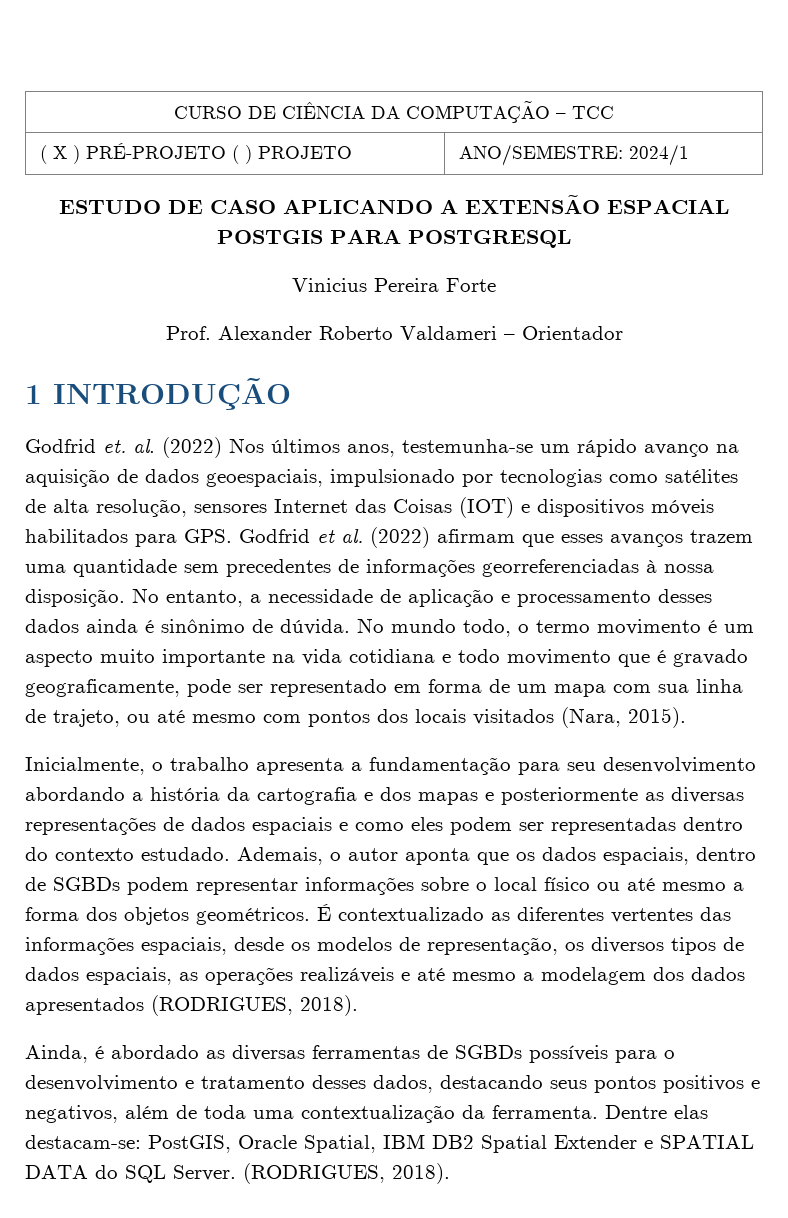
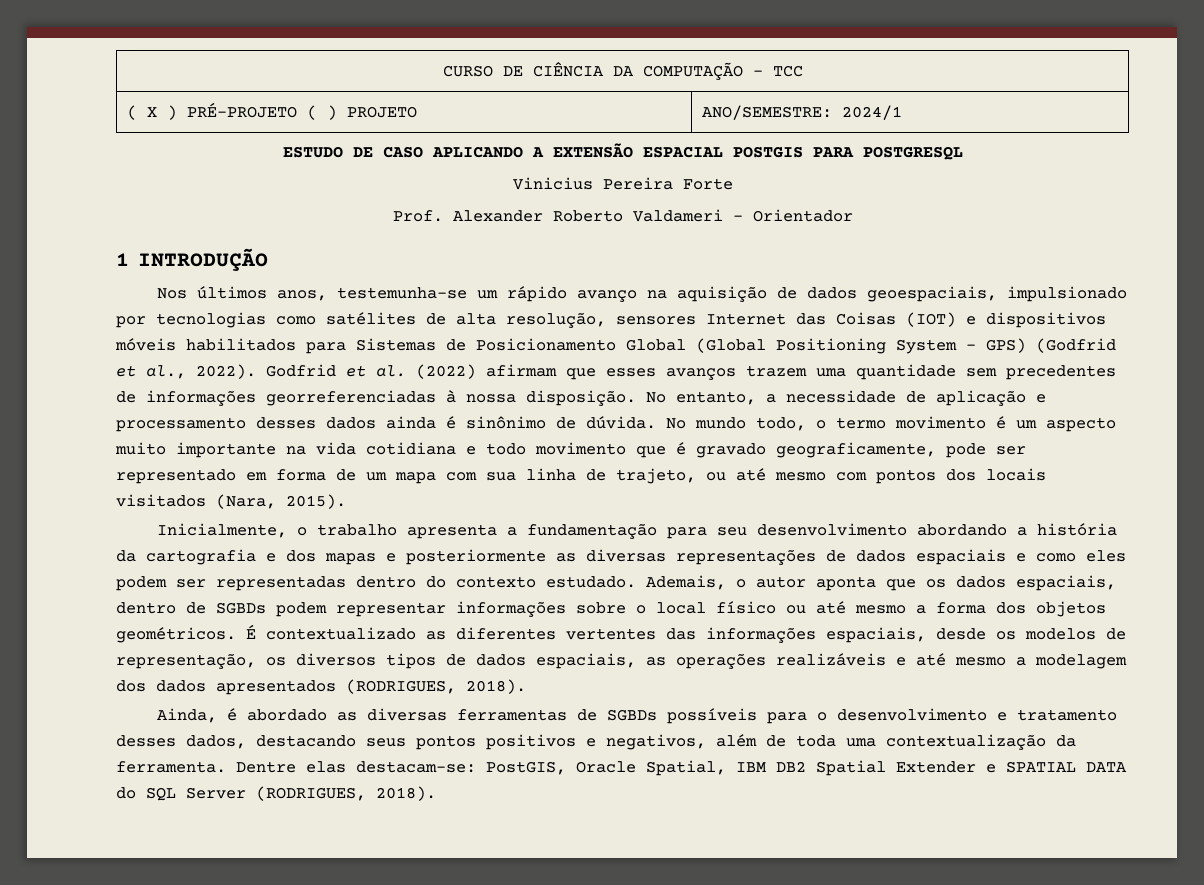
- Godfrid et. al. (2022) Nos últimos anos, testemunha-se um rápido avanço na aquisição de dados geoespaciais, impulsionado por tecnologias como satélites de alta resolução, sensores Internet das Coisas (IOT) e dispositivos móveis habilitados para GPS. Godfrid et al. (2022) afirmam que esses avanços trazem uma quantidade sem precedentes de informações georreferenciadas à nossa disposição.
+ Nos últimos anos, testemunha-se um rápido avanço na aquisição de dados geoespaciais, impulsionado por tecnologias como satélites de alta resolução, sensores Internet das Coisas (IOT) e dispositivos móveis habilitados para Sistemas de Posicionamento Global (Global Positioning System – GPS) (Godfrid et al., 2022). Godfrid et al. (2022) afirmam que esses avanços trazem uma quantidade sem precedentes de informações georreferenciadas à nossa disposição.
- Dentre elas destacam-se: PostGIS, Oracle Spatial, IBM DB2 Spatial Extender e SPATIAL DATA do SQL Server. (RODRIGUES, 2018).
+ Dentre elas destacam-se: PostGIS, Oracle Spatial, IBM DB2 Spatial Extender e SPATIAL DATA do SQL Server (RODRIGUES, 2018).

